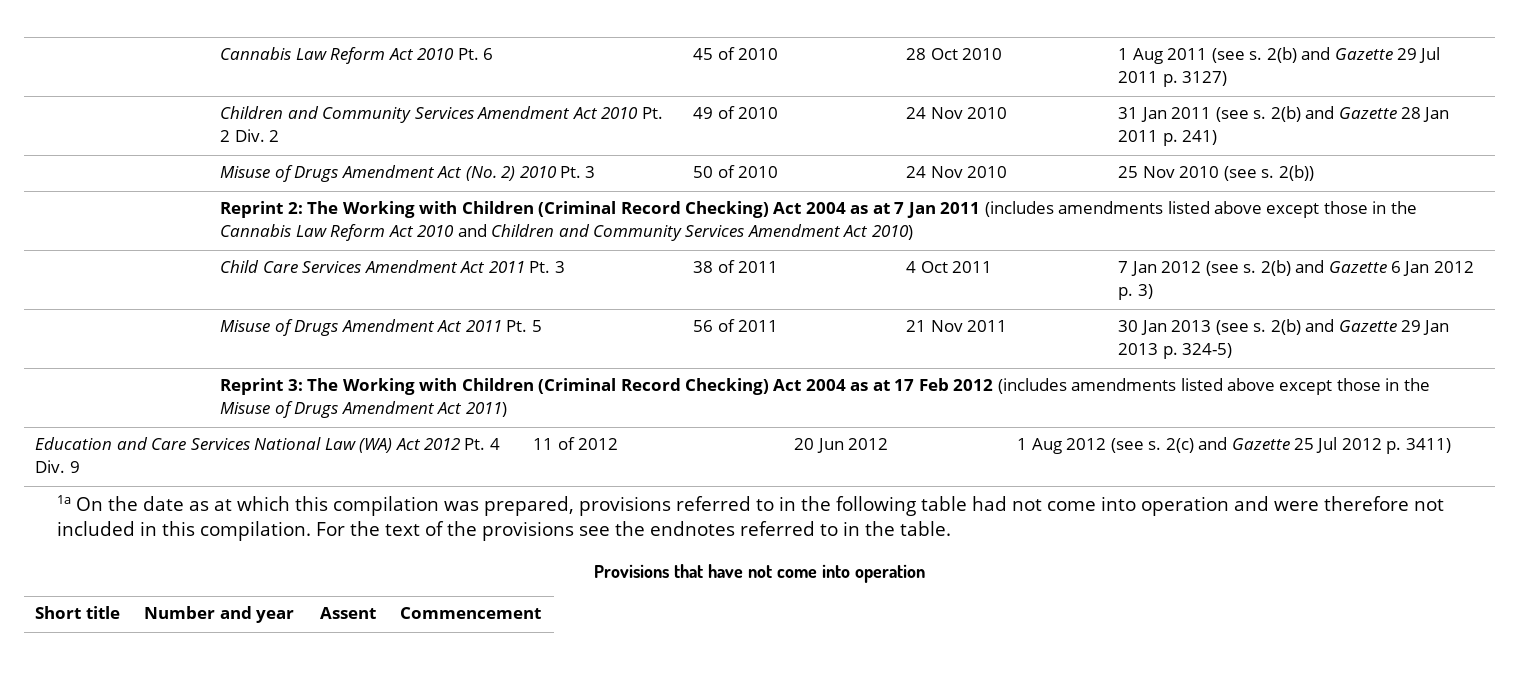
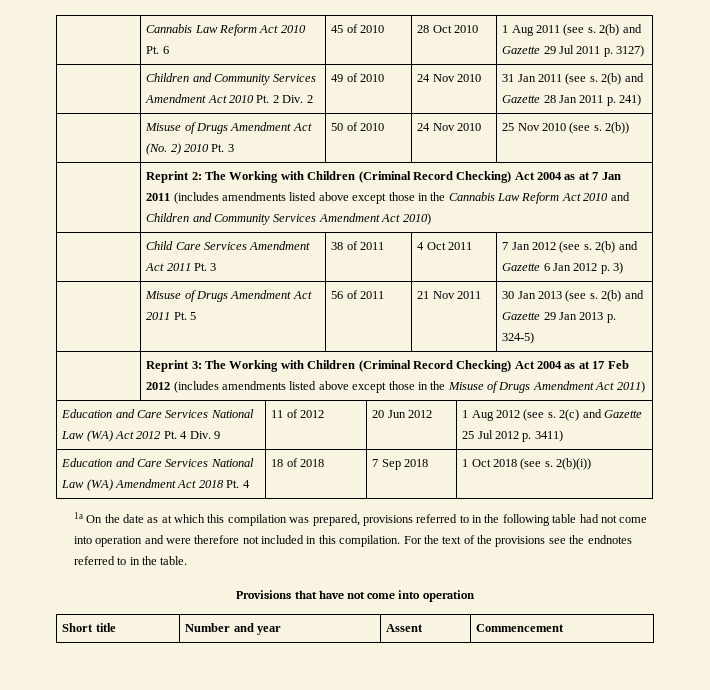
+ Education and Care Services National Law (WA) Amendment Act 2018 Pt. 4 | 18 of 2018 | 7 Sep 2018 | 1 Oct 2018 (see s. 2(b)(i))

